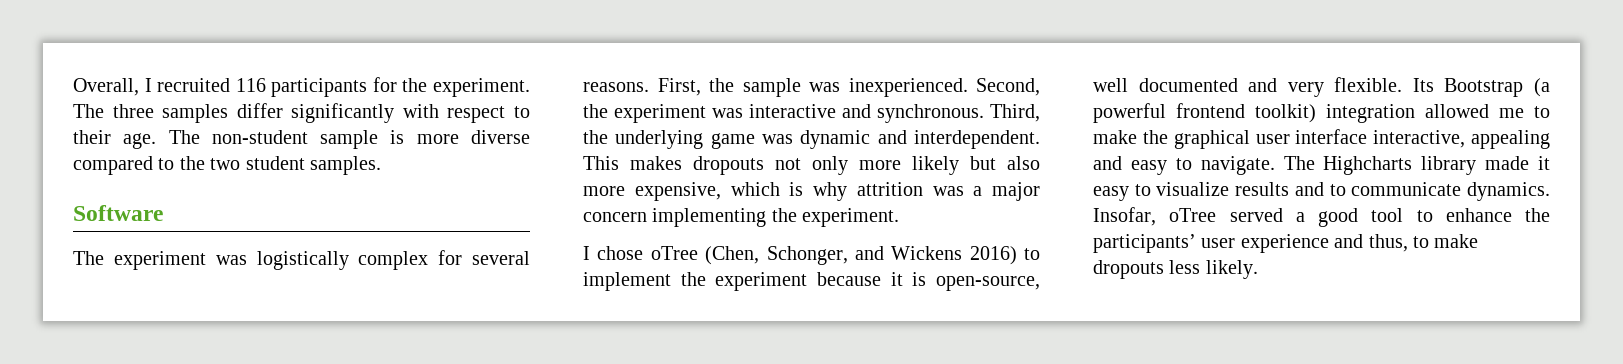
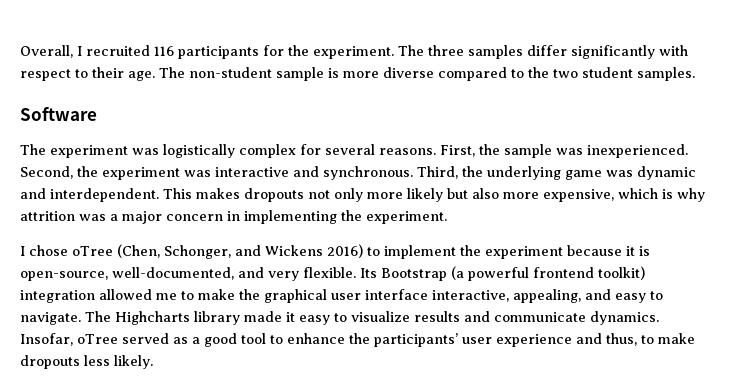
- This makes dropouts not only more likely but also more expensive, which is why attrition was a major concern implementing the experiment.
+ This makes dropouts not only more likely but also more expensive, which is why attrition was a major concern in implementing the experiment.
- I chose oTree (Chen, Schonger, and Wickens 2016) to implement the experiment because it is open-source, well documented and very flexible.
+ I chose oTree (Chen, Schonger, and Wickens 2016) to implement the experiment because it is open-source, well-documented, and very flexible.
- Its Bootstrap (a powerful frontend toolkit) integration allowed me to make the graphical user interface interactive, appealing and easy to navigate.
+ Its Bootstrap (a powerful frontend toolkit) integration allowed me to make the graphical user interface interactive, appealing, and easy to navigate.
- The Highcharts library made it easy to visualize results and to communicate dynamics.
+ The Highcharts library made it easy to visualize results and communicate dynamics.
- Insofar, oTree served a good tool to enhance the participants’ user experience and thus, to make dropouts less likely.
+ Insofar, oTree served as a good tool to enhance the participants’ user experience and thus, to make dropouts less likely.

